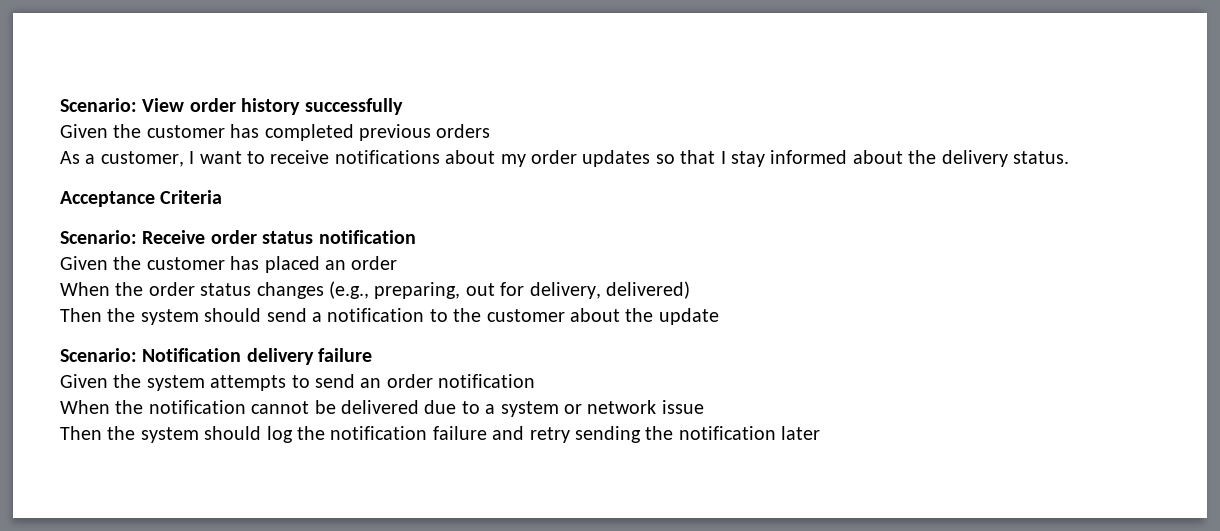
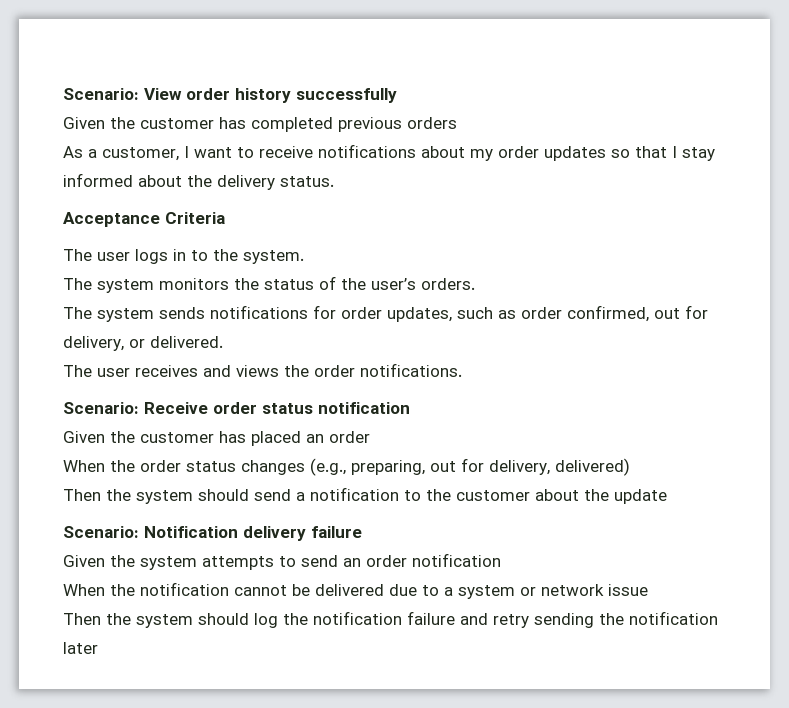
+ The user logs in to the system.
+ The system monitors the status of the user’s orders.
+ The system sends notifications for order updates, such as order confirmed, out for delivery, or delivered.
+ The user receives and views the order notifications.

